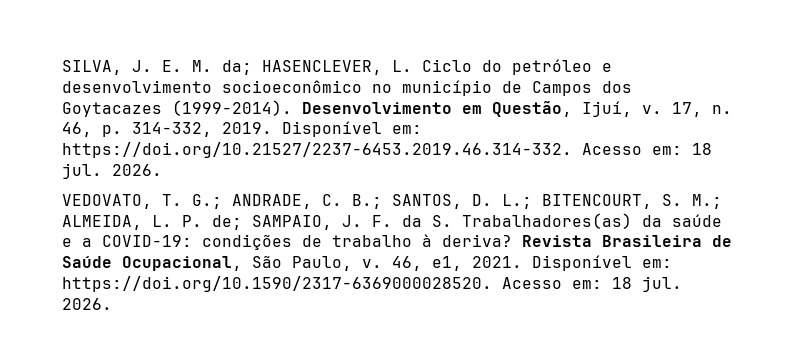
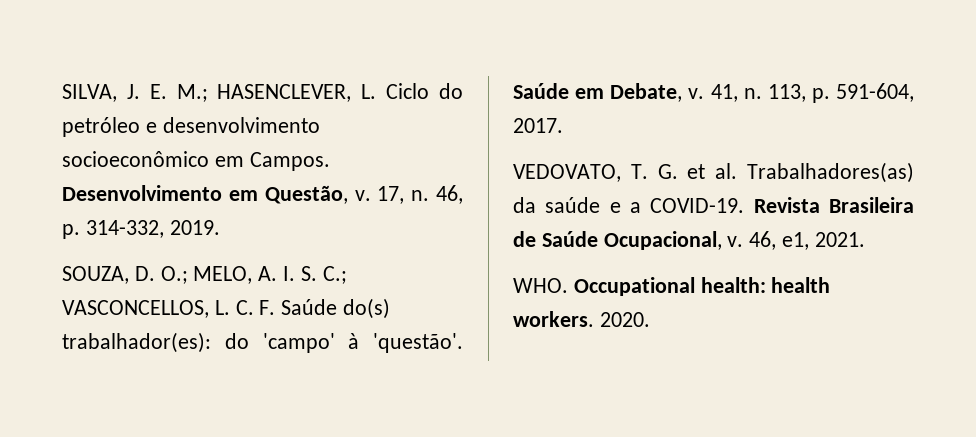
- SILVA, J. E. M. da; HASENCLEVER, L. Ciclo do petróleo e desenvolvimento socioeconômico no município de Campos dos Goytacazes (1999-2014).
+ SILVA, J. E. M.; HASENCLEVER, L. Ciclo do petróleo e desenvolvimento socioeconômico em Campos.
- Desenvolvimento em Questão, Ijuí, v.
+ Desenvolvimento em Questão, v.
- 46, p. 314-332, 2019. Disponível em: https://doi.org/10.21527/2237-6453.2019.46.314-332. Acesso em: 18 jul. 2026.
- VEDOVATO, T. G.; ANDRADE, C. B.; SANTOS, D. L.; BITENCOURT, S. M.; ALMEIDA, L. P. de; SAMPAIO, J. F. da S. Trabalhadores(as) da saúde e a COVID-19: condições de trabalho à deriva?
+ 46, p. 314-332, 2019.
+ SOUZA, D. O.; MELO, A. I. S. C.; VASCONCELLOS, L. C. F. Saúde do(s) trabalhador(es): do 'campo' à 'questão'. Saúde em Debate, v. 41, n. 113, p. 591-604, 2017.
+ VEDOVATO, T. G. et al. Trabalhadores(as) da saúde e a COVID-19.
- Revista Brasileira de Saúde Ocupacional, São Paulo, v.
+ Revista Brasileira de Saúde Ocupacional, v.
- 46, e1, 2021. Disponível em: https://doi.org/10.1590/2317-6369000028520. Acesso em: 18 jul. 2026.
+ 46, e1, 2021.
+ WHO. Occupational health: health workers. 2020.

